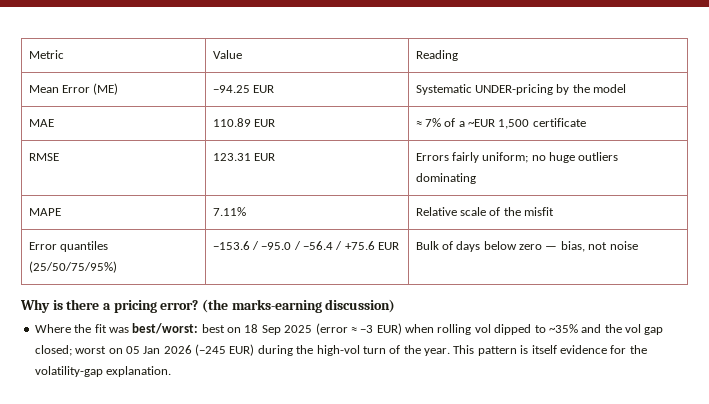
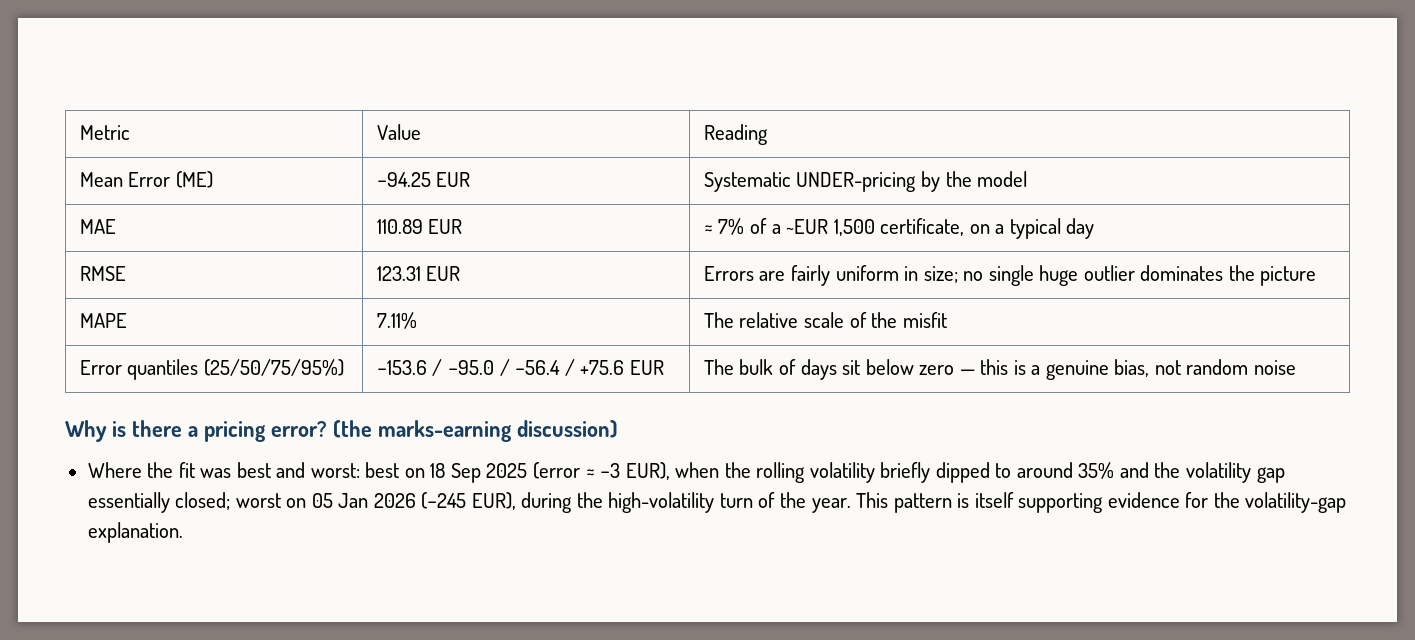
- MAE | 110.89 EUR | ≈ 7% of a ~EUR 1,500 certificate
+ MAE | 110.89 EUR | ≈ 7% of a ~EUR 1,500 certificate, on a typical day
- RMSE | 123.31 EUR | Errors fairly uniform; no huge outliers dominating
+ RMSE | 123.31 EUR | Errors are fairly uniform in size; no single huge outlier dominates the picture
- MAPE | 7.11% | Relative scale of the misfit
+ MAPE | 7.11% | The relative scale of the misfit
- Error quantiles (25/50/75/95%) | −153.6 / −95.0 / −56.4 / +75.6 EUR | Bulk of days below zero — bias, not noise
+ Error quantiles (25/50/75/95%) | −153.6 / −95.0 / −56.4 / +75.6 EUR | The bulk of days sit below zero — this is a genuine bias, not random noise
- Where the fit was best/worst: best on 18 Sep 2025 (error ≈ −3 EUR) when rolling vol dipped to ~35% and the vol gap closed; worst on 05 Jan 2026 (−245 EUR) during the high-vol turn of the year.
+ Where the fit was best and worst: best on 18 Sep 2025 (error ≈ −3 EUR), when the rolling volatility briefly dipped to around 35% and the volatility gap essentially closed; worst on 05 Jan 2026 (−245 EUR), during the high-volatility turn of the year.
- This pattern is itself evidence for the volatility-gap explanation.
+ This pattern is itself supporting evidence for the volatility-gap explanation.

